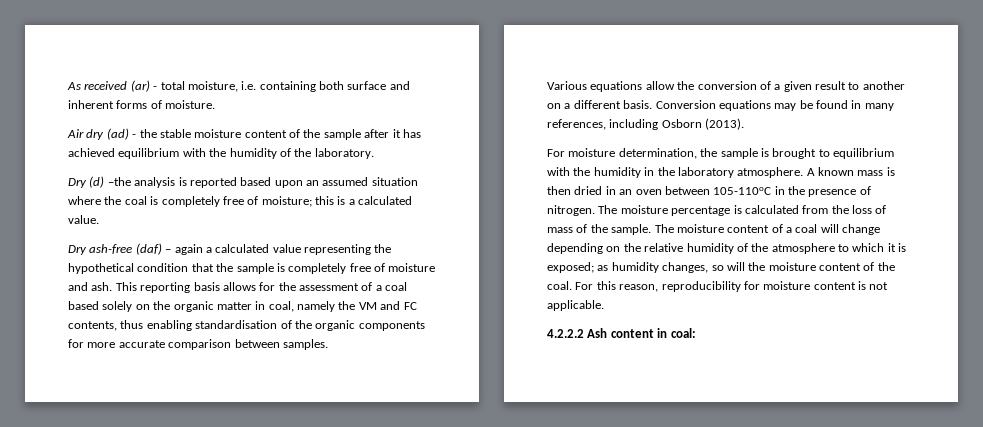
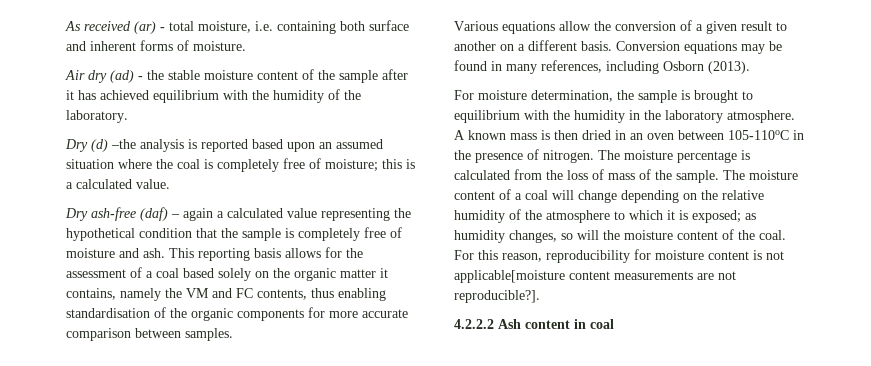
- This reporting basis allows for the assessment of a coal based solely on the organic matter in coal, namely the VM and FC contents, thus enabling standardisation of the organic components for more accurate comparison between samples.
+ This reporting basis allows for the assessment of a coal based solely on the organic matter it contains, namely the VM and FC contents, thus enabling standardisation of the organic components for more accurate comparison between samples.
- For this reason, reproducibility for moisture content is not applicable.
+ For this reason, reproducibility for moisture content is not applicable[moisture content measurements are not reproducible?].
- 4.2.2.2 Ash content in coal:
+ 4.2.2.2 Ash content in coal

